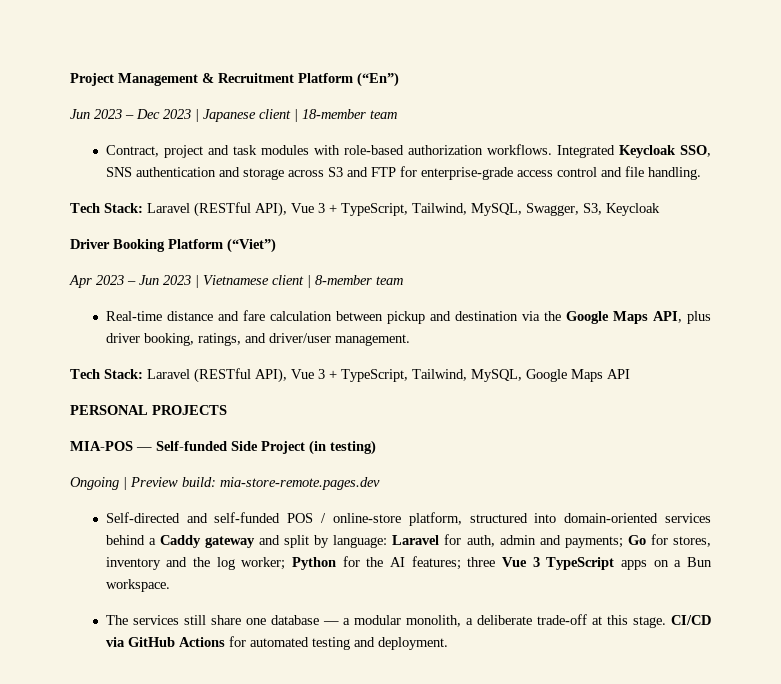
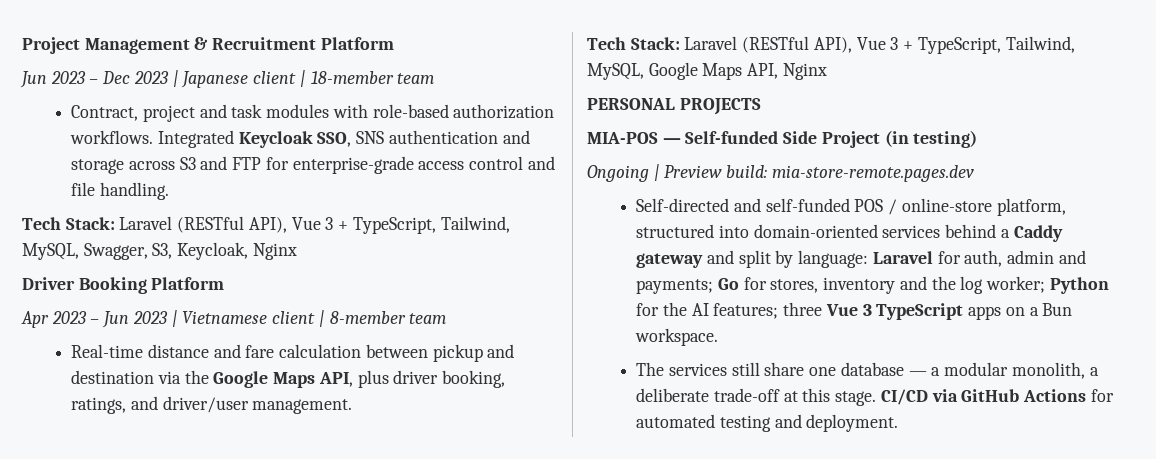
- Project Management & Recruitment Platform (“En”)
+ Project Management & Recruitment Platform
- Tech Stack: Laravel (RESTful API), Vue 3 + TypeScript, Tailwind, MySQL, Swagger, S3, Keycloak
+ Tech Stack: Laravel (RESTful API), Vue 3 + TypeScript, Tailwind, MySQL, Swagger, S3, Keycloak, Nginx
- Driver Booking Platform (“Viet”)
+ Driver Booking Platform
- Tech Stack: Laravel (RESTful API), Vue 3 + TypeScript, Tailwind, MySQL, Google Maps API
+ Tech Stack: Laravel (RESTful API), Vue 3 + TypeScript, Tailwind, MySQL, Google Maps API, Nginx

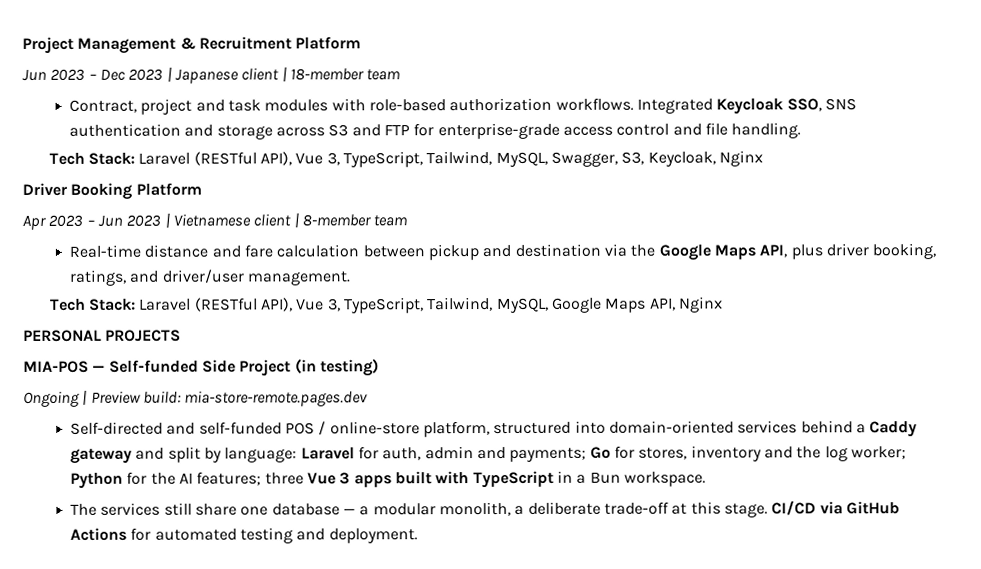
- Tech Stack: Laravel (RESTful API), Vue 3 + TypeScript, Tailwind, MySQL, Swagger, S3, Keycloak, Nginx
+ Tech Stack: Laravel (RESTful API), Vue 3, TypeScript, Tailwind, MySQL, Swagger, S3, Keycloak, Nginx
- Tech Stack: Laravel (RESTful API), Vue 3 + TypeScript, Tailwind, MySQL, Google Maps API, Nginx
+ Tech Stack: Laravel (RESTful API), Vue 3, TypeScript, Tailwind, MySQL, Google Maps API, Nginx
- Self-directed and self-funded POS / online-store platform, structured into domain-oriented services behind a Caddy gateway and split by language: Laravel for auth, admin and payments; Go for stores, inventory and the log worker; Python for the AI features; three Vue 3 TypeScript apps on a Bun workspace.
+ Self-directed and self-funded POS / online-store platform, structured into domain-oriented services behind a Caddy gateway and split by language: Laravel for auth, admin and payments; Go for stores, inventory and the log worker; Python for the AI features; three Vue 3 apps built with TypeScript in a Bun workspace.

